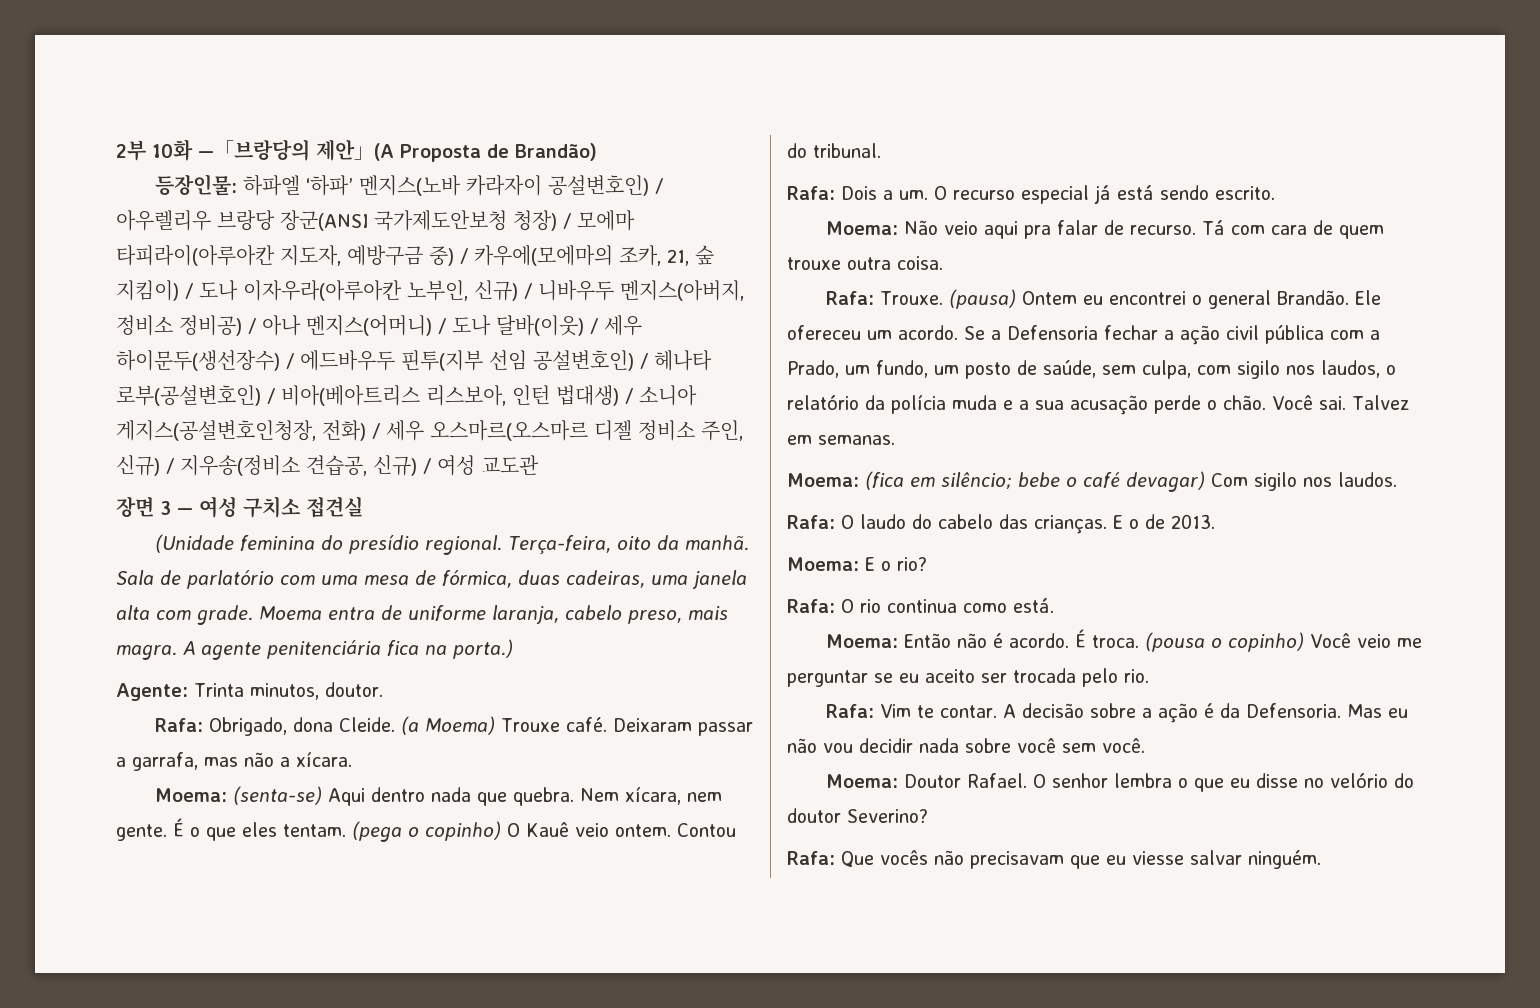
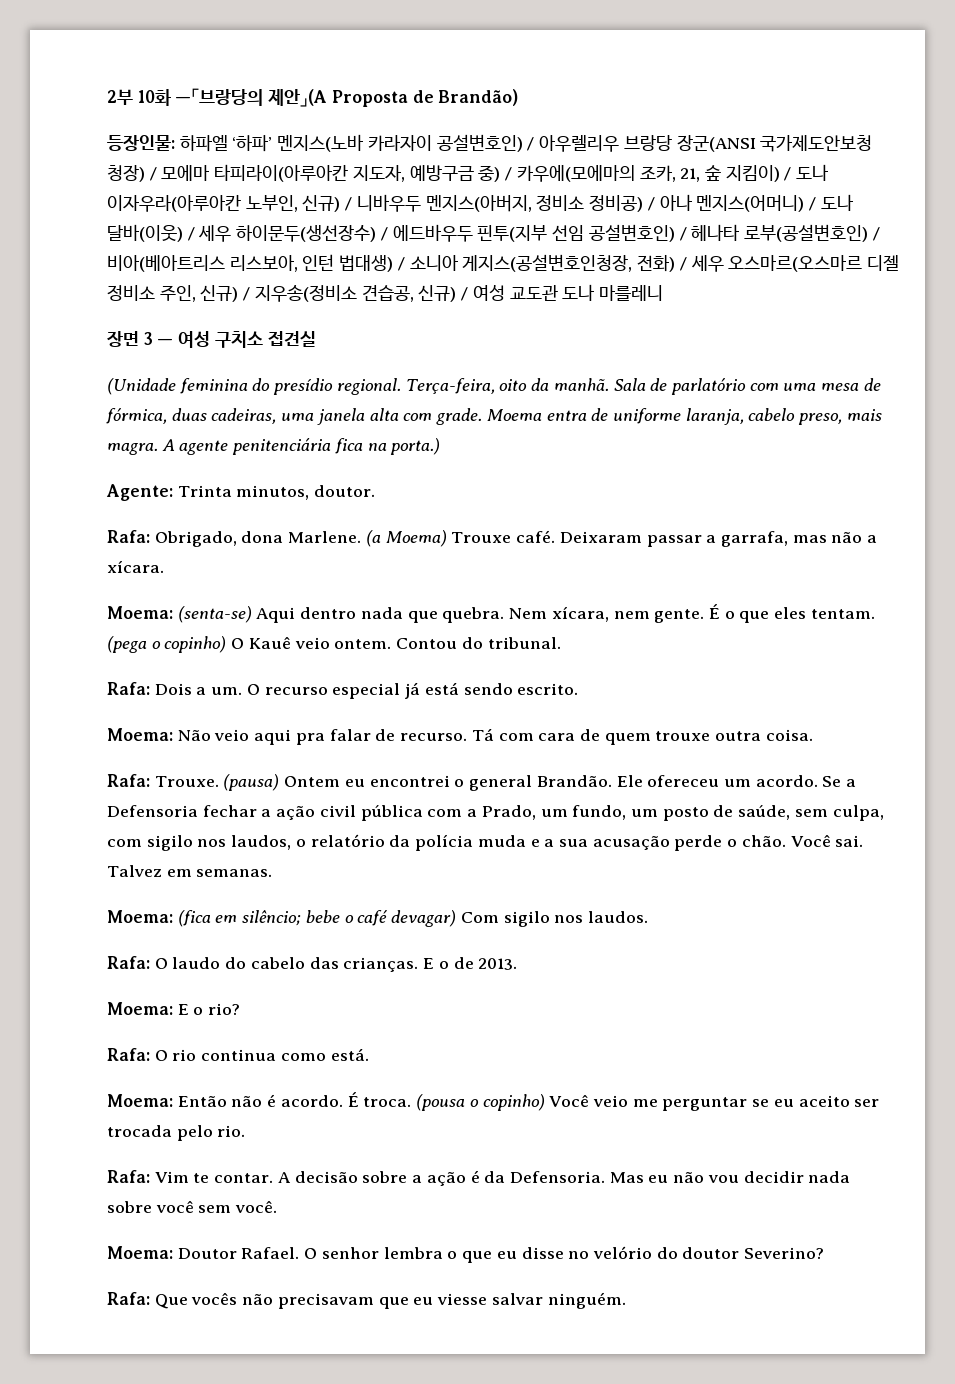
- 하파엘 ‘하파’ 멘지스(노바 카라자이 공설변호인) / 아우렐리우 브랑당 장군(ANSI 국가제도안보청 청장) / 모에마 타피라이(아루아칸 지도자, 예방구금 중) / 카우에(모에마의 조카, 21, 숲 지킴이) / 도나 이자우라(아루아칸 노부인, 신규) / 니바우두 멘지스(아버지, 정비소 정비공) / 아나 멘지스(어머니) / 도나 달바(이웃) / 세우 하이문두(생선장수) / 에드바우두 핀투(지부 선임 공설변호인) / 헤나타 로부(공설변호인) / 비아(베아트리스 리스보아, 인턴 법대생) / 소니아 게지스(공설변호인청장, 전화) / 세우 오스마르(오스마르 디젤 정비소 주인, 신규) / 지우송(정비소 견습공, 신규) / 여성 교도관
+ 하파엘 ‘하파’ 멘지스(노바 카라자이 공설변호인) / 아우렐리우 브랑당 장군(ANSI 국가제도안보청 청장) / 모에마 타피라이(아루아칸 지도자, 예방구금 중) / 카우에(모에마의 조카, 21, 숲 지킴이) / 도나 이자우라(아루아칸 노부인, 신규) / 니바우두 멘지스(아버지, 정비소 정비공) / 아나 멘지스(어머니) / 도나 달바(이웃) / 세우 하이문두(생선장수) / 에드바우두 핀투(지부 선임 공설변호인) / 헤나타 로부(공설변호인) / 비아(베아트리스 리스보아, 인턴 법대생) / 소니아 게지스(공설변호인청장, 전화) / 세우 오스마르(오스마르 디젤 정비소 주인, 신규) / 지우송(정비소 견습공, 신규) / 여성 교도관 도나 마를레니
- Rafa: Obrigado, dona Cleide.
+ Rafa: Obrigado, dona Marlene.

